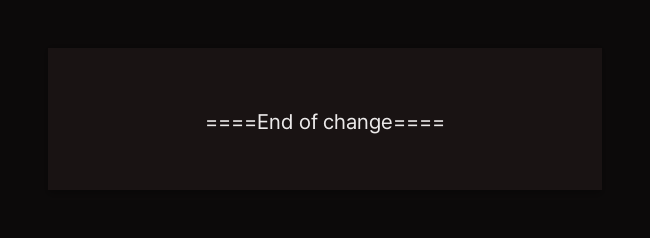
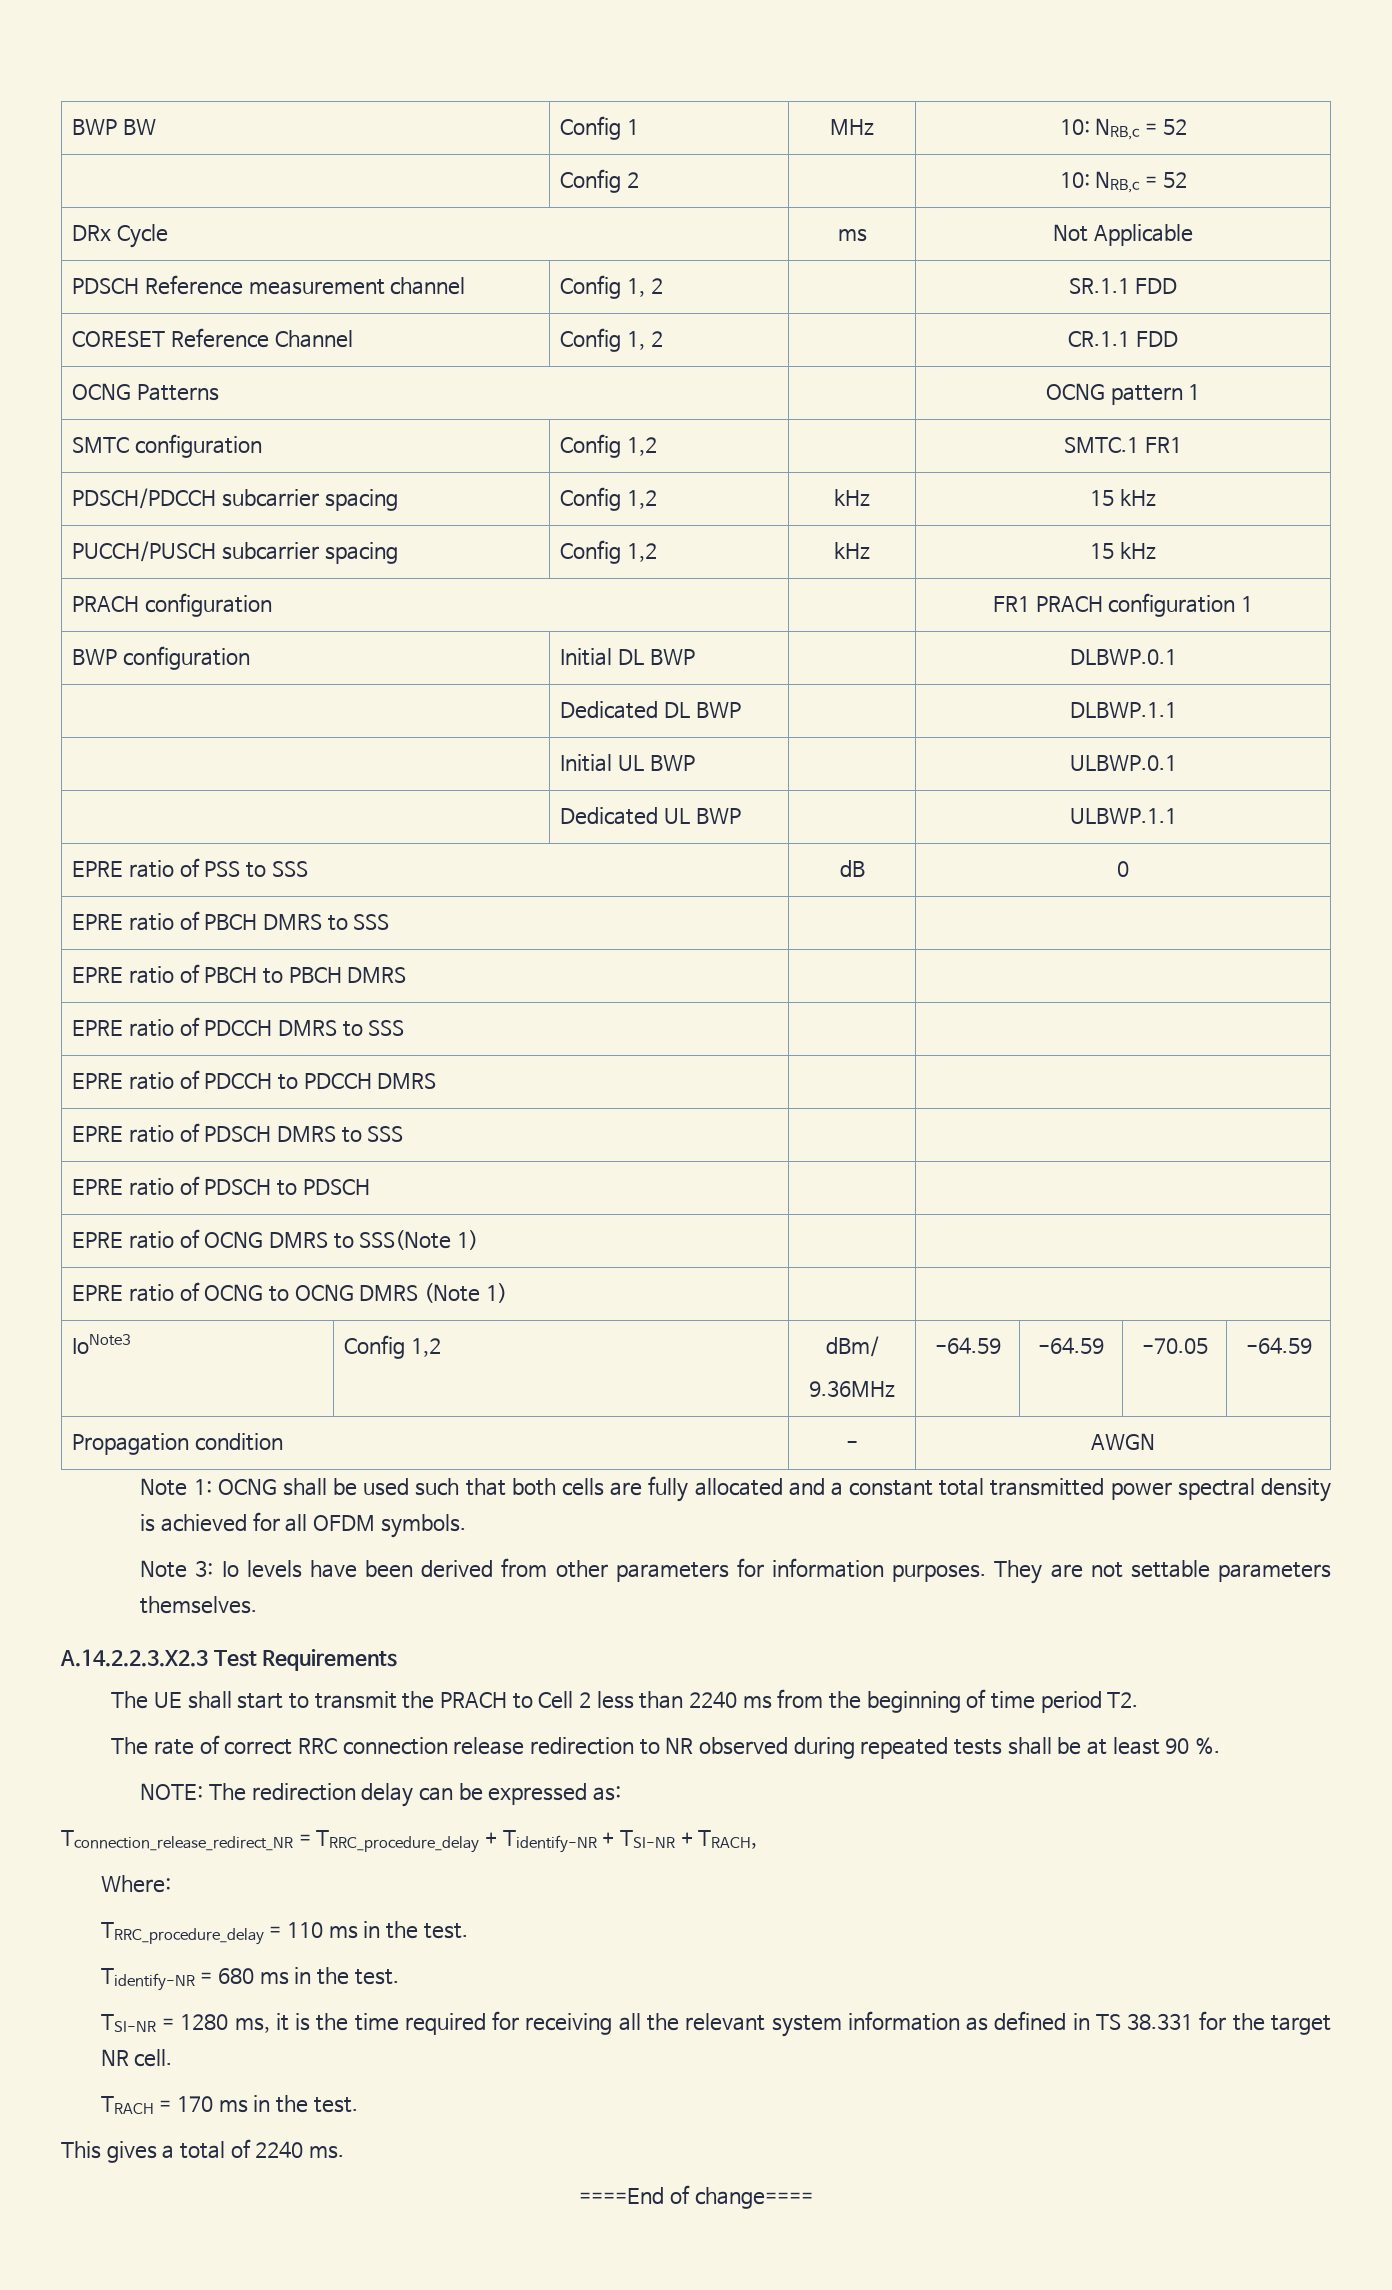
+ BWP BW | Config 1 | MHz | 10: NRB,c = 52
+ | Config 2 | | 10: NRB,c = 52
+ DRx Cycle | ms | Not Applicable
+ PDSCH Reference measurement channel | Config 1, 2 | | SR.1.1 FDD
+ CORESET Reference Channel | Config 1, 2 | | CR.1.1 FDD
+ OCNG Patterns | | OCNG pattern 1
+ SMTC configuration | Config 1,2 | | SMTC.1 FR1
+ PDSCH/PDCCH subcarrier spacing | Config 1,2 | kHz | 15 kHz
+ PUCCH/PUSCH subcarrier spacing | Config 1,2 | kHz | 15 kHz
+ PRACH configuration | | FR1 PRACH configuration 1
+ BWP configuration | Initial DL BWP | | DLBWP.0.1
+ | Dedicated DL BWP | | DLBWP.1.1
+ | Initial UL BWP | | ULBWP.0.1
+ | Dedicated UL BWP | | ULBWP.1.1
+ EPRE ratio of PSS to SSS | dB | 0
+ EPRE ratio of PBCH DMRS to SSS | |
+ EPRE ratio of PBCH to PBCH DMRS | |
+ EPRE ratio of PDCCH DMRS to SSS | |
+ EPRE ratio of PDCCH to PDCCH DMRS | |
+ EPRE ratio of PDSCH DMRS to SSS | |
+ EPRE ratio of PDSCH to PDSCH | |
+ EPRE ratio of OCNG DMRS to SSS(Note 1) | |
+ EPRE ratio of OCNG to OCNG DMRS (Note 1) | |
+ IoNote3 | Config 1,2 | dBm/
+ 9.36MHz | -64.59 | -64.59 | -70.05 | -64.59
+ Propagation condition | - | AWGN
+ Note 1: OCNG shall be used such that both cells are fully allocated and a constant total transmitted power spectral density is achieved for all OFDM symbols.
+ Note 3: Io levels have been derived from other parameters for information purposes. They are not settable parameters themselves.
+ A.14.2.2.3.X2.3 Test Requirements
+ The UE shall start to transmit the PRACH to Cell 2 less than 2240 ms from the beginning of time period T2.
+ The rate of correct RRC connection release redirection to NR observed during repeated tests shall be at least 90 %.
+ NOTE: The redirection delay can be expressed as:
+ Tconnection_release_redirect_NR = TRRC_procedure_delay + Tidentify-NR + TSI-NR + TRACH,
+ Where:
+ TRRC_procedure_delay = 110 ms in the test.
+ Tidentify-NR = 680 ms in the test.
+ TSI-NR = 1280 ms, it is the time required for receiving all the relevant system information as defined in TS 38.331 for the target NR cell.
+ TRACH = 170 ms in the test.
+ This gives a total of 2240 ms.

